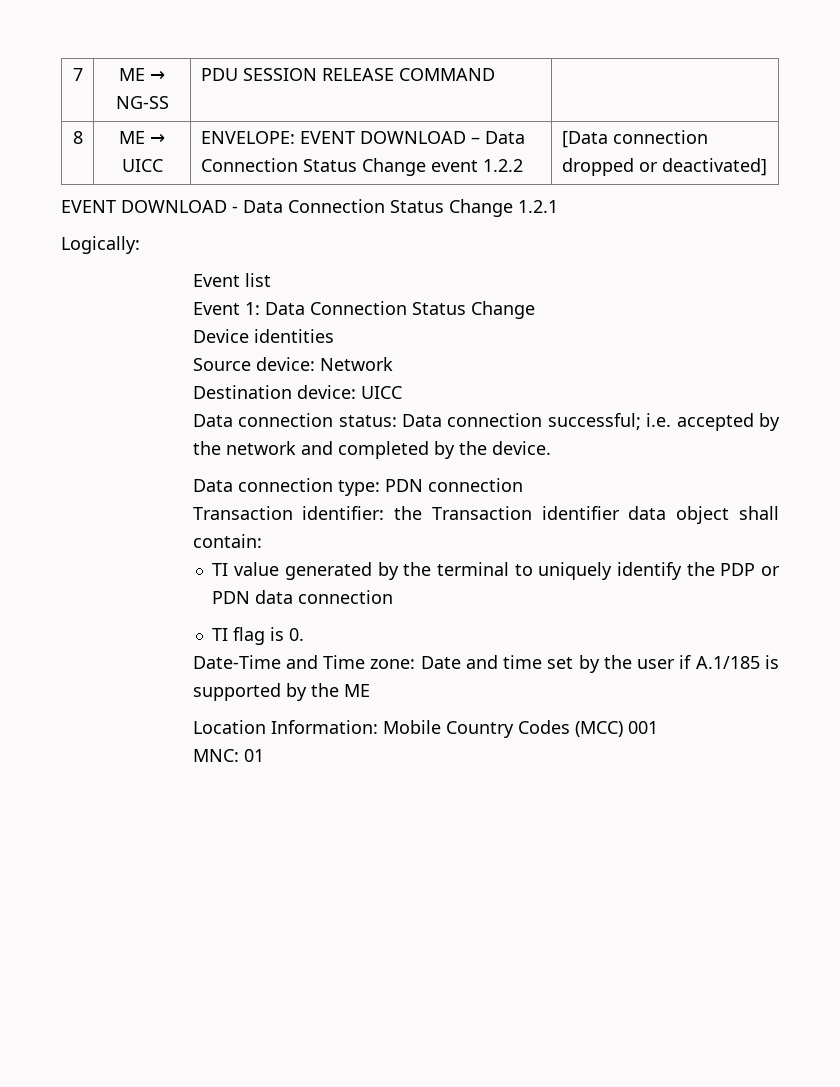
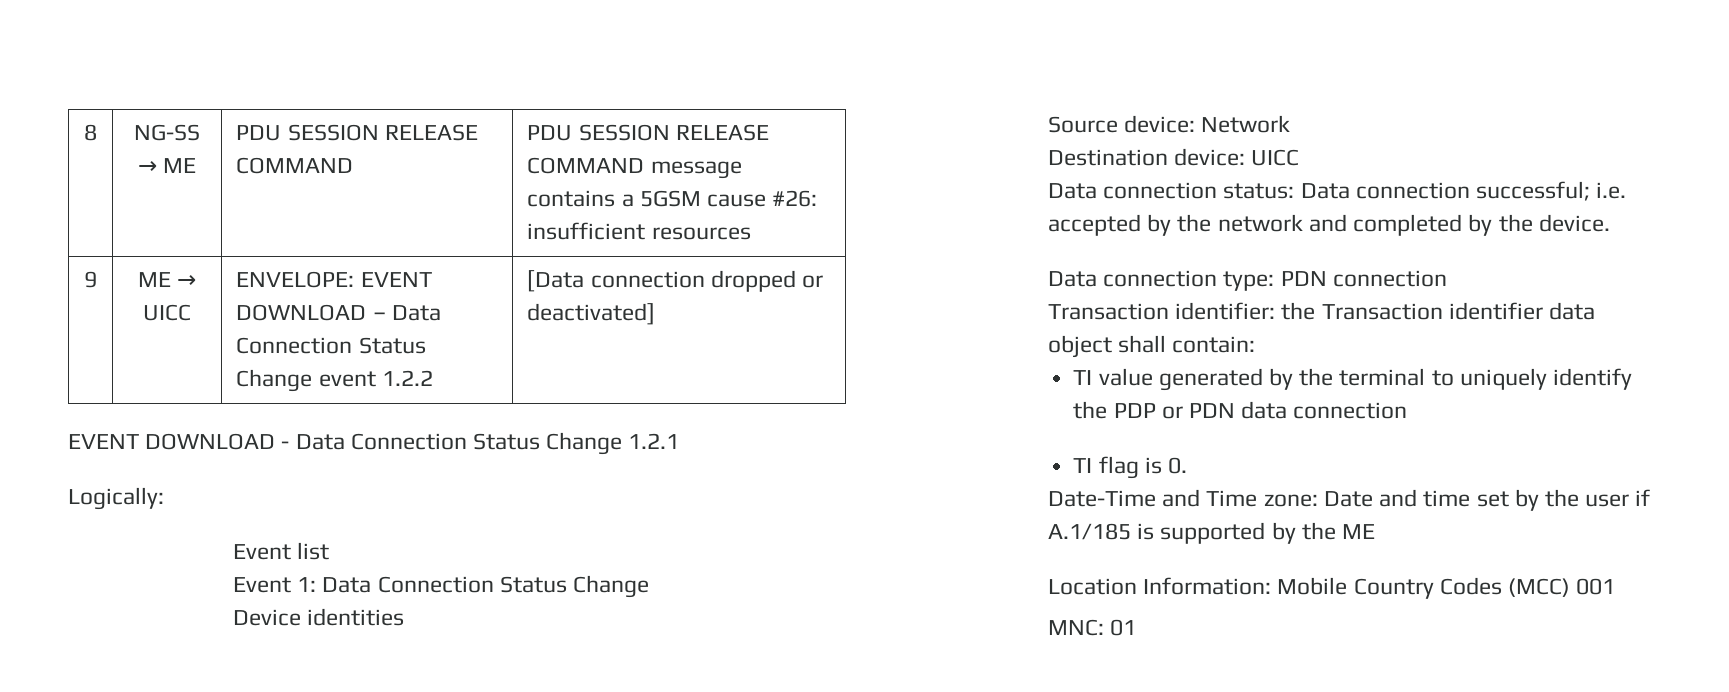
- 7 | ME → NG-SS | PDU SESSION RELEASE COMMAND |
- 8 | ME → UICC | ENVELOPE: EVENT DOWNLOAD – Data Connection Status Change event 1.2.2 | [Data connection dropped or deactivated]
+ 8 | NG-SS → ME | PDU SESSION RELEASE COMMAND | PDU SESSION RELEASE COMMAND message contains a 5GSM cause #26: insufficient resources
+ 9 | ME → UICC | ENVELOPE: EVENT DOWNLOAD – Data Connection Status Change event 1.2.2 | [Data connection dropped or deactivated]

